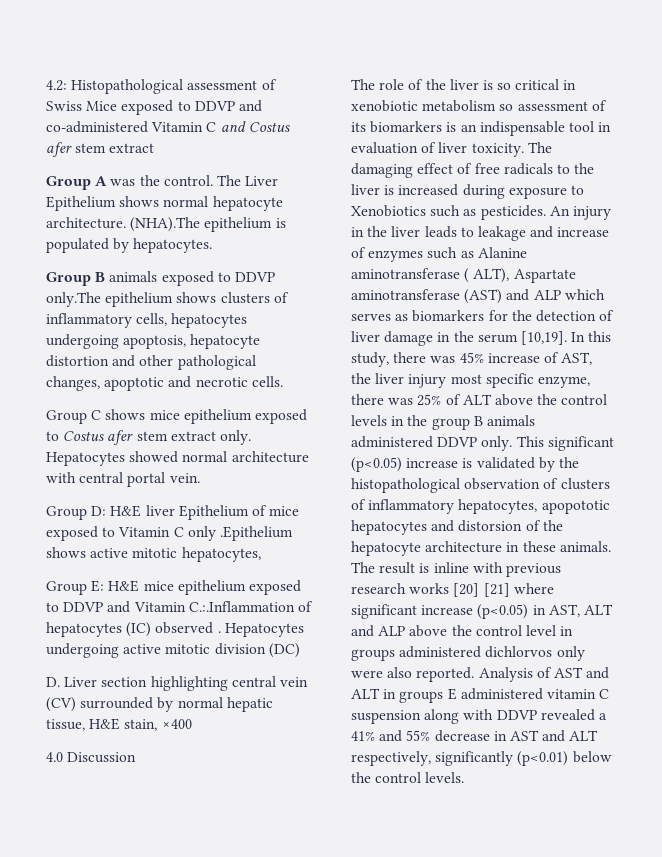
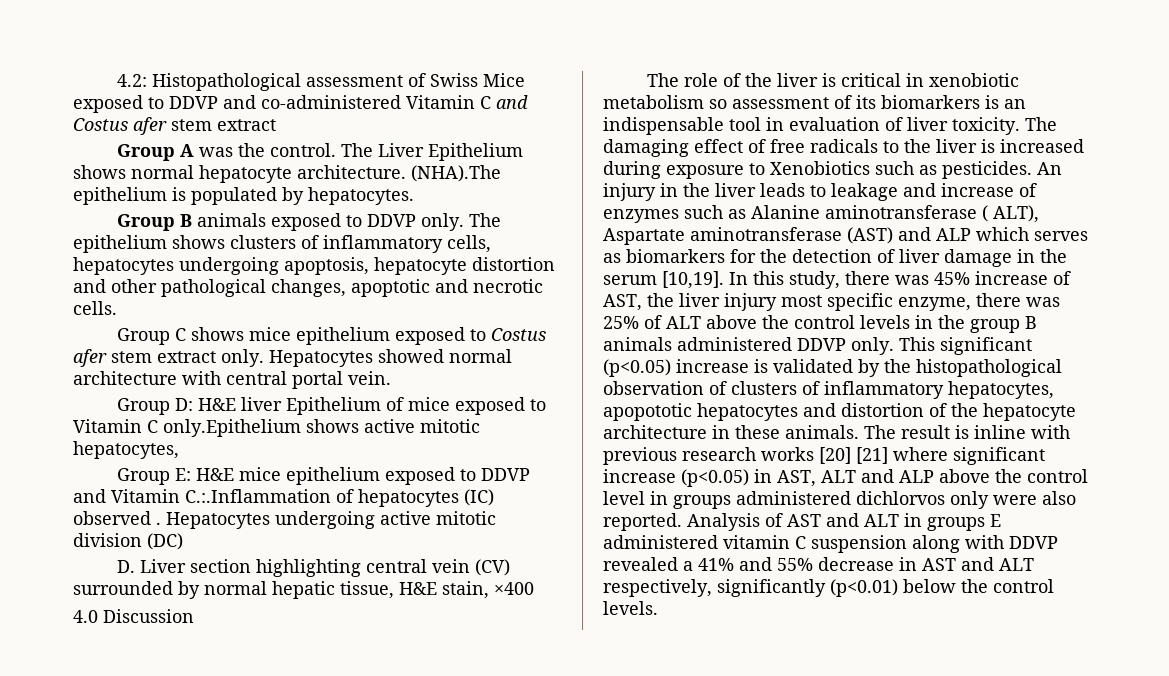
- Group B animals exposed to DDVP only.The epithelium shows clusters of inflammatory cells, hepatocytes undergoing apoptosis, hepatocyte distortion and other pathological changes, apoptotic and necrotic cells.
+ Group B animals exposed to DDVP only. The epithelium shows clusters of inflammatory cells, hepatocytes undergoing apoptosis, hepatocyte distortion and other pathological changes, apoptotic and necrotic cells.
- Group D: H&E liver Epithelium of mice exposed to Vitamin C only .Epithelium shows active mitotic hepatocytes,
+ Group D: H&E liver Epithelium of mice exposed to Vitamin C only.Epithelium shows active mitotic hepatocytes,
- The role of the liver is so critical in xenobiotic metabolism so assessment of its biomarkers is an indispensable tool in evaluation of liver toxicity.
+ The role of the liver is critical in xenobiotic metabolism so assessment of its biomarkers is an indispensable tool in evaluation of liver toxicity.
- This significant (p<0.05) increase is validated by the histopathological observation of clusters of inflammatory hepatocytes, apopototic hepatocytes and distorsion of the hepatocyte architecture in these animals.
+ This significant (p<0.05) increase is validated by the histopathological observation of clusters of inflammatory hepatocytes, apopototic hepatocytes and distortion of the hepatocyte architecture in these animals.

